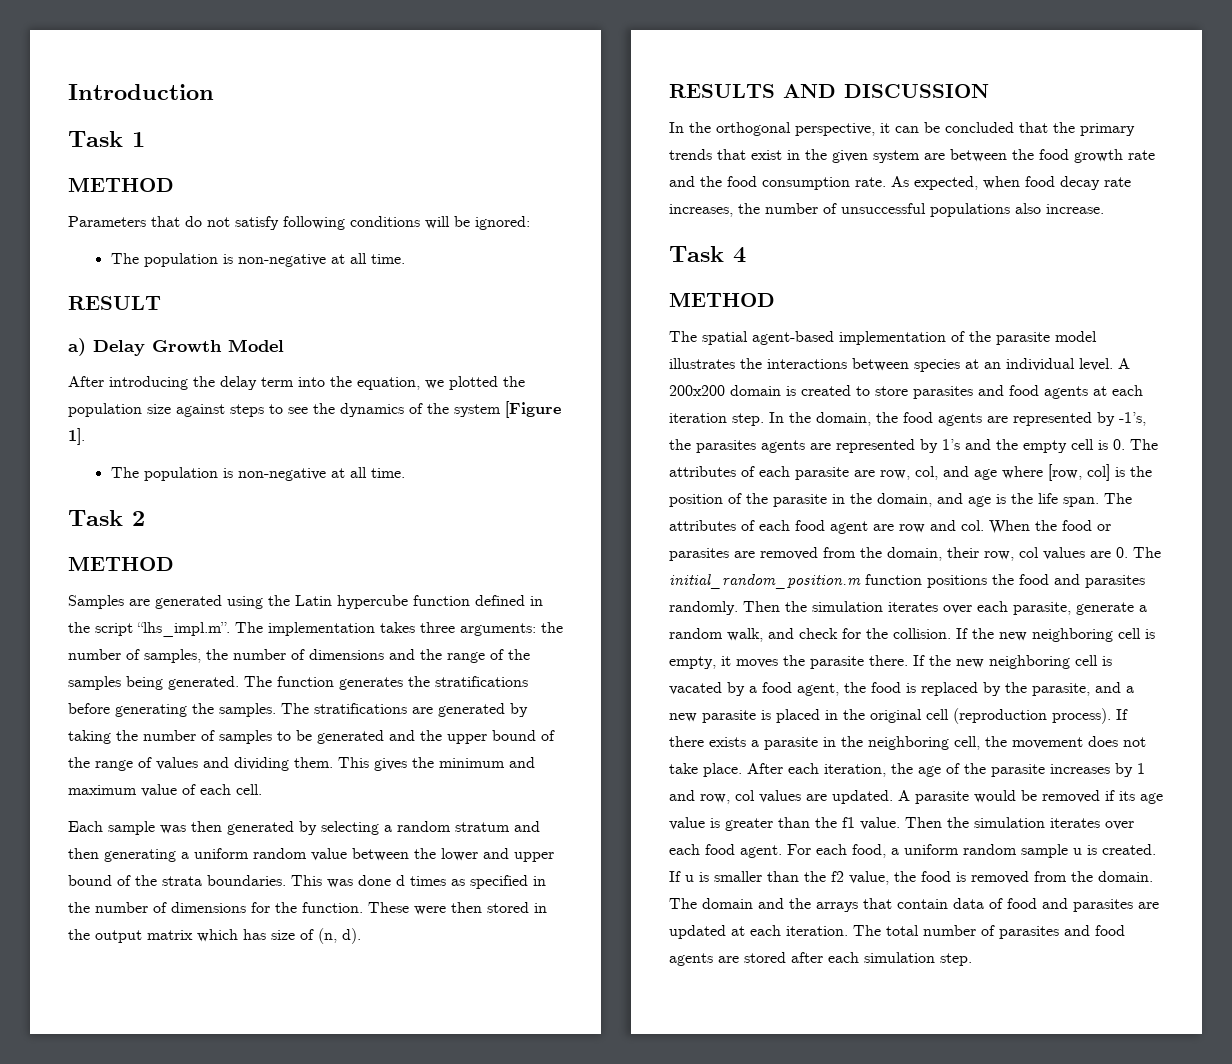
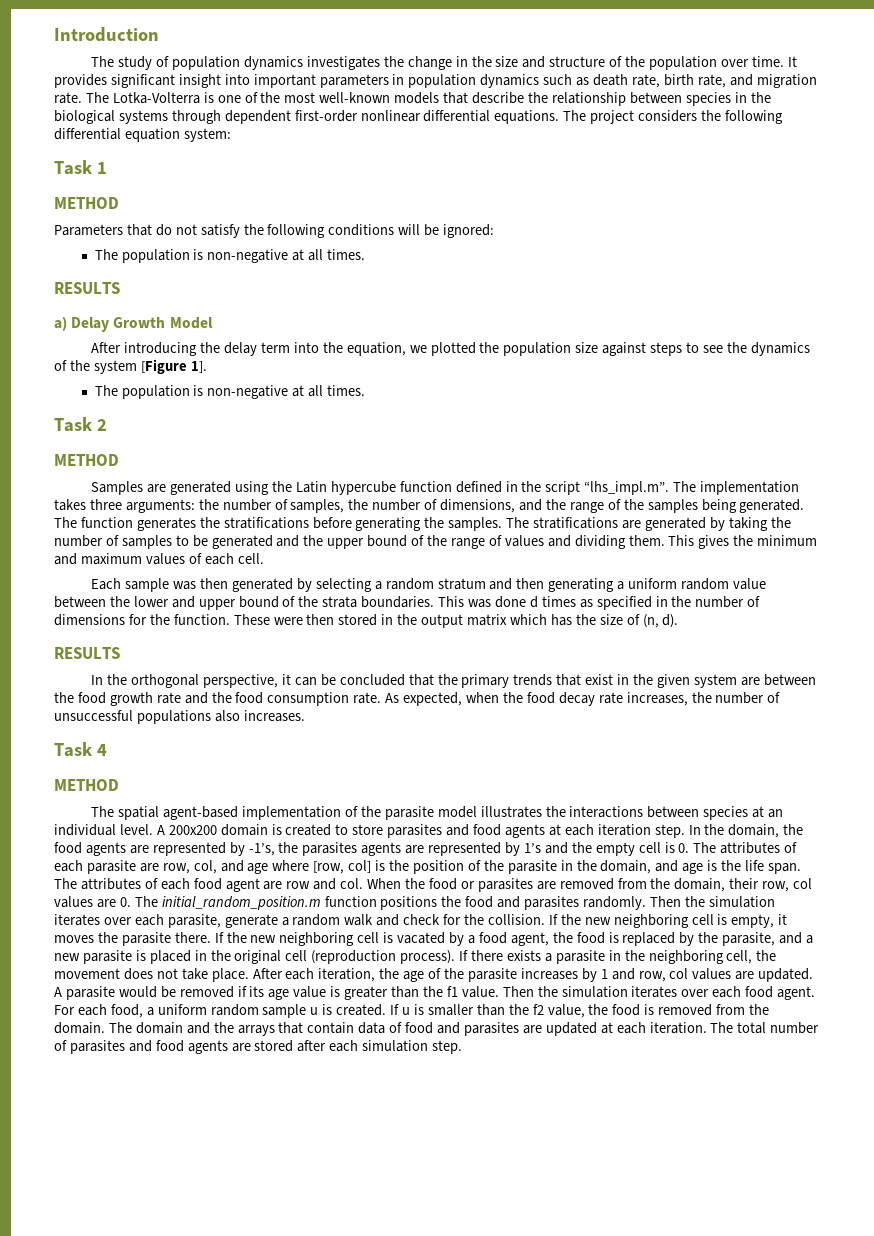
+ The study of population dynamics investigates the change in the size and structure of the population over time. It provides significant insight into important parameters in population dynamics such as death rate, birth rate, and migration rate. The Lotka-Volterra is one of the most well-known models that describe the relationship between species in the biological systems through dependent first-order nonlinear differential equations. The project considers the following differential equation system:
- Parameters that do not satisfy following conditions will be ignored:
- The population is non-negative at all time.
- RESULT
+ Parameters that do not satisfy the following conditions will be ignored:
+ The population is non-negative at all times.
+ RESULTS
  After introducing the delay term into the equation, we plotted the population size against steps to see the dynamics of the system [Figure 1].
- The population is non-negative at all time.
+ The population is non-negative at all times.
- Samples are generated using the Latin hypercube function defined in the script “lhs_impl.m”. The implementation takes three arguments: the number of samples, the number of dimensions and the range of the samples being generated.
+ Samples are generated using the Latin hypercube function defined in the script “lhs_impl.m”. The implementation takes three arguments: the number of samples, the number of dimensions, and the range of the samples being generated.
- This gives the minimum and maximum value of each cell.
+ This gives the minimum and maximum values of each cell.
- These were then stored in the output matrix which has size of (n, d).
- RESULTS AND DISCUSSION
+ These were then stored in the output matrix which has the size of (n, d).
+ RESULTS
- As expected, when food decay rate increases, the number of unsuccessful populations also increase.
+ As expected, when the food decay rate increases, the number of unsuccessful populations also increases.
- Then the simulation iterates over each parasite, generate a random walk, and check for the collision.
+ Then the simulation iterates over each parasite, generate a random walk and check for the collision.

